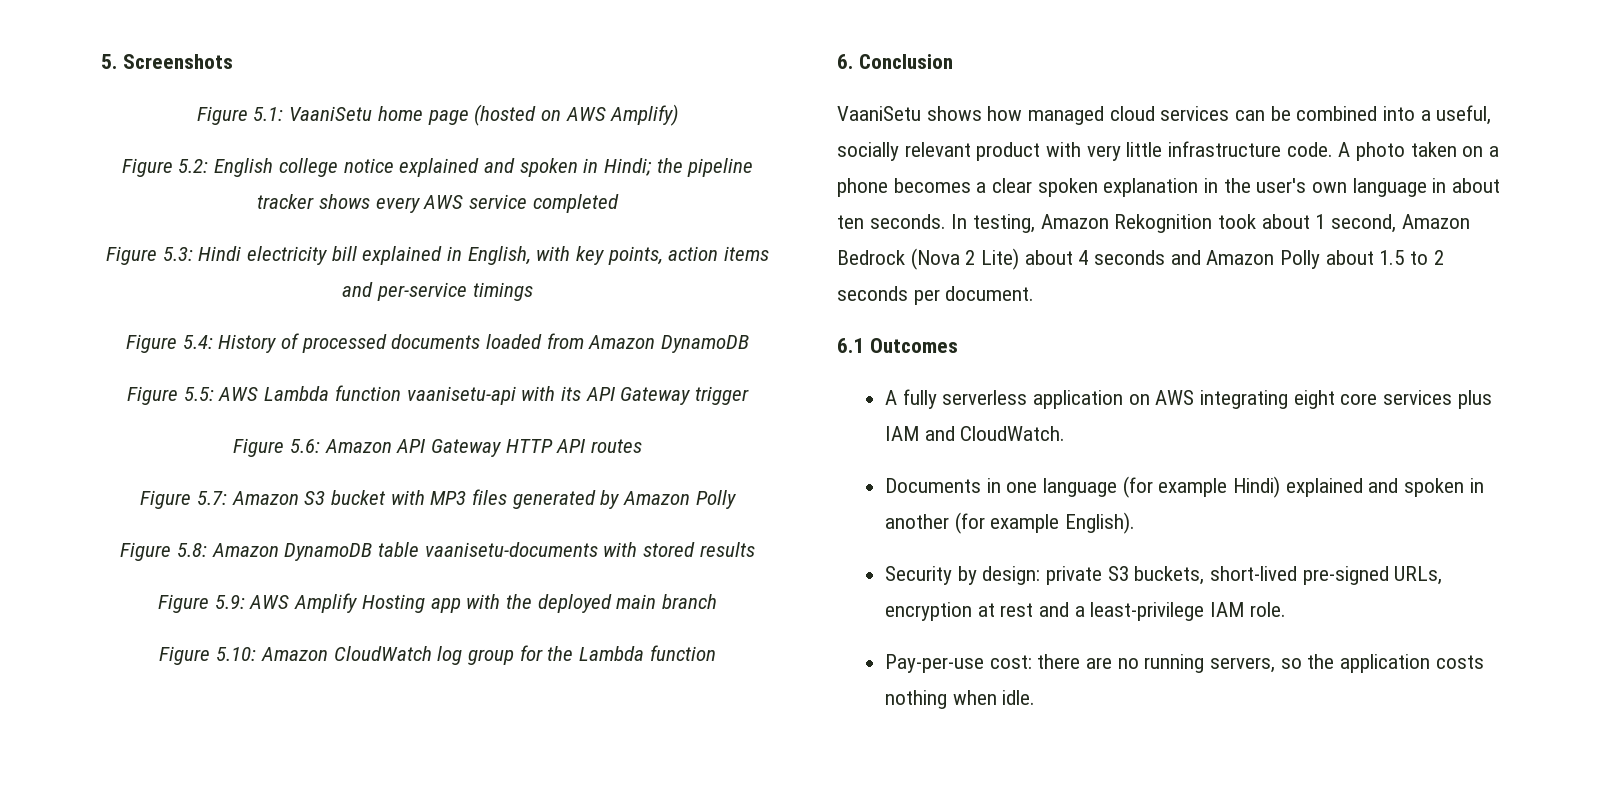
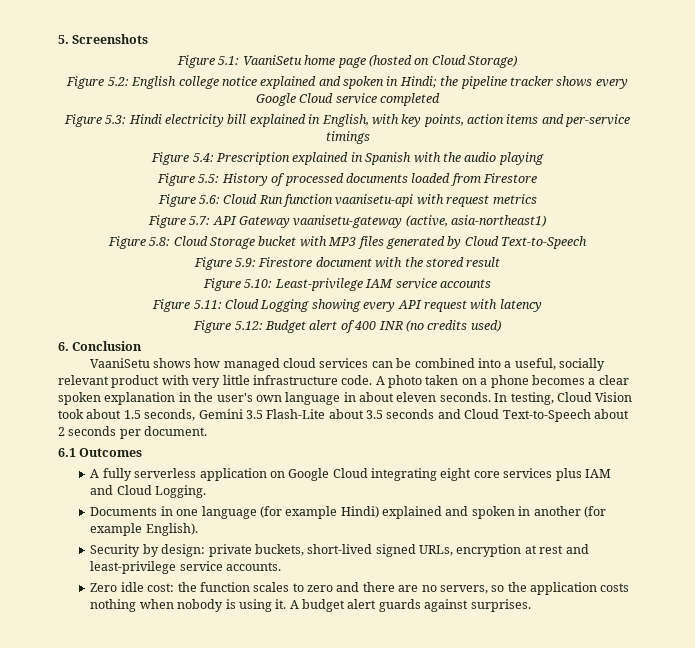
- Figure 5.1: VaaniSetu home page (hosted on AWS Amplify)
+ Figure 5.1: VaaniSetu home page (hosted on Cloud Storage)
- Figure 5.2: English college notice explained and spoken in Hindi; the pipeline tracker shows every AWS service completed
+ Figure 5.2: English college notice explained and spoken in Hindi; the pipeline tracker shows every Google Cloud service completed
- Figure 5.4: History of processed documents loaded from Amazon DynamoDB
- Figure 5.5: AWS Lambda function vaanisetu-api with its API Gateway trigger
- Figure 5.6: Amazon API Gateway HTTP API routes
- Figure 5.7: Amazon S3 bucket with MP3 files generated by Amazon Polly
- Figure 5.8: Amazon DynamoDB table vaanisetu-documents with stored results
- Figure 5.9: AWS Amplify Hosting app with the deployed main branch
- Figure 5.10: Amazon CloudWatch log group for the Lambda function
+ Figure 5.4: Prescription explained in Spanish with the audio playing
+ Figure 5.5: History of processed documents loaded from Firestore
+ Figure 5.6: Cloud Run function vaanisetu-api with request metrics
+ Figure 5.7: API Gateway vaanisetu-gateway (active, asia-northeast1)
+ Figure 5.8: Cloud Storage bucket with MP3 files generated by Cloud Text-to-Speech
+ Figure 5.9: Firestore document with the stored result
+ Figure 5.10: Least-privilege IAM service accounts
+ Figure 5.11: Cloud Logging showing every API request with latency
+ Figure 5.12: Budget alert of 400 INR (no credits used)
- A photo taken on a phone becomes a clear spoken explanation in the user's own language in about ten seconds.
+ A photo taken on a phone becomes a clear spoken explanation in the user's own language in about eleven seconds.
- In testing, Amazon Rekognition took about 1 second, Amazon Bedrock (Nova 2 Lite) about 4 seconds and Amazon Polly about 1.5 to 2 seconds per document.
+ In testing, Cloud Vision took about 1.5 seconds, Gemini 3.5 Flash-Lite about 3.5 seconds and Cloud Text-to-Speech about 2 seconds per document.
- A fully serverless application on AWS integrating eight core services plus IAM and CloudWatch.
+ A fully serverless application on Google Cloud integrating eight core services plus IAM and Cloud Logging.
- Security by design: private S3 buckets, short-lived pre-signed URLs, encryption at rest and a least-privilege IAM role.
- Pay-per-use cost: there are no running servers, so the application costs nothing when idle.
+ Security by design: private buckets, short-lived signed URLs, encryption at rest and least-privilege service accounts.
+ Zero idle cost: the function scales to zero and there are no servers, so the application costs nothing when nobody is using it. A budget alert guards against surprises.

